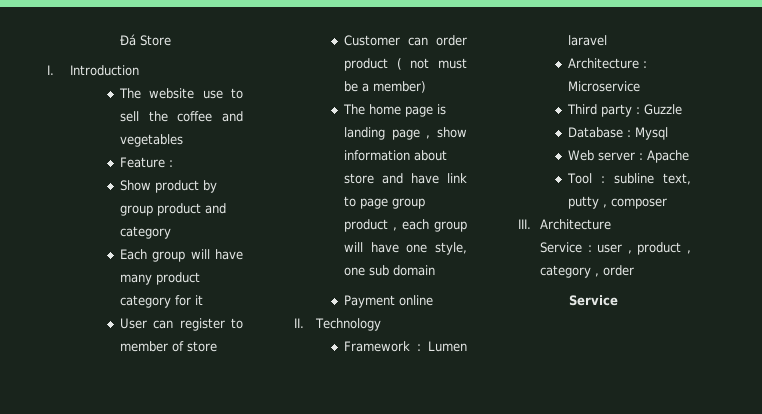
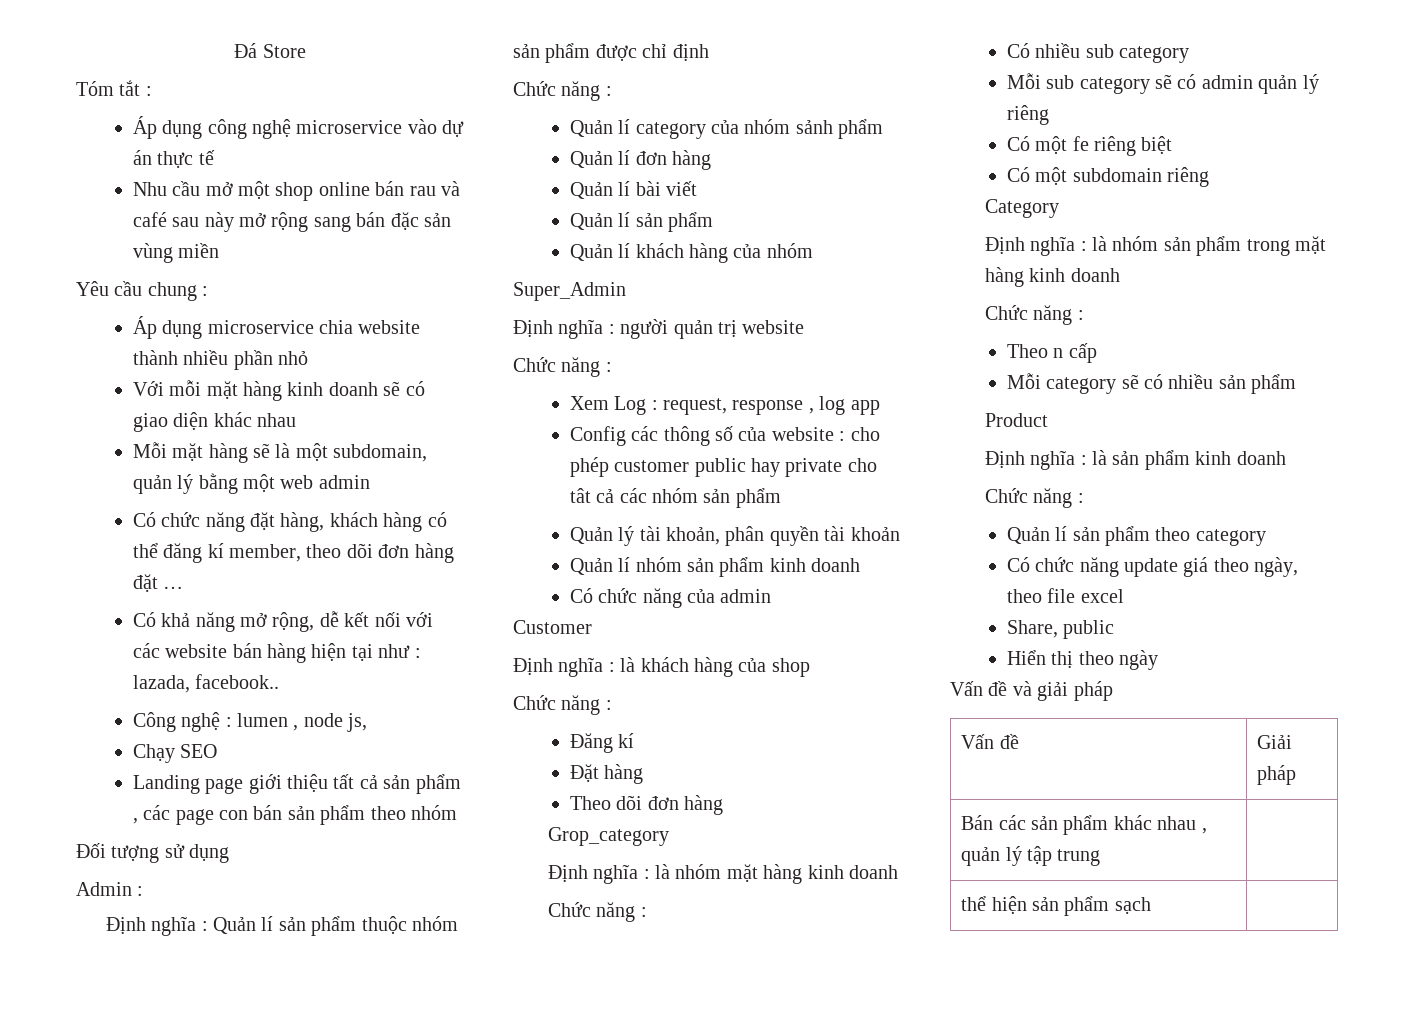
- I. Introduction
- The website use to sell the coffee and vegetables
- Feature :
- Show product by group product and category
- Each group will have many product category for it
- User can register to member of store
- Customer can order product ( not must be a member)
- The home page is landing page , show information about store and have link to page group product , each group will have one style, one sub domain
- Payment online
- II. Technology
- Framework : Lumen laravel
- Architecture : Microservice
- Third party : Guzzle
- Database : Mysql
- Web server : Apache
- Tool : subline text, putty , composer
- III. Architecture
- Service : user , product , category , order
- Service
+ Tóm tắt :
+ Áp dụng công nghệ microservice vào dự án thực tế
+ Nhu cầu mở một shop online bán rau và café sau này mở rộng sang bán đặc sản vùng miền
+ Yêu cầu chung :
+ Áp dụng microservice chia website thành nhiều phần nhỏ
+ Với mỗi mặt hàng kinh doanh sẽ có giao diện khác nhau
+ Mỗi mặt hàng sẽ là một subdomain, quản lý bằng một web admin
+ Có chức năng đặt hàng, khách hàng có thể đăng kí member, theo dõi đơn hàng đặt …
+ Có khả năng mở rộng, dễ kết nối với các website bán hàng hiện tại như : lazada, facebook..
+ Công nghệ : lumen , node js,
+ Chạy SEO
+ Landing page giới thiệu tất cả sản phẩm , các page con bán sản phẩm theo nhóm
+ Đối tượng sử dụng
+ Admin :
+ Định nghĩa : Quản lí sản phẩm thuộc nhóm sản phẩm được chỉ định
+ Chức năng :
+ Quản lí category của nhóm sảnh phẩm
+ Quản lí đơn hàng
+ Quản lí bài viết
+ Quản lí sản phẩm
+ Quản lí khách hàng của nhóm
+ Super_Admin
+ Định nghĩa : người quản trị website
+ Chức năng :
+ Xem Log : request, response , log app
+ Config các thông số của website : cho phép customer public hay private cho tât cả các nhóm sản phẩm
+ Quản lý tài khoản, phân quyền tài khoản
+ Quản lí nhóm sản phẩm kinh doanh
+ Có chức năng của admin
+ Customer
+ Định nghĩa : là khách hàng của shop
+ Chức năng :
+ Đăng kí
+ Đặt hàng
+ Theo dõi đơn hàng
+ Grop_category
+ Định nghĩa : là nhóm mặt hàng kinh doanh
+ Chức năng :
+ Có nhiều sub category
+ Mỗi sub category sẽ có admin quản lý riêng
+ Có một fe riêng biệt
+ Có một subdomain riêng
+ Category
+ Định nghĩa : là nhóm sản phẩm trong mặt hàng kinh doanh
+ Chức năng :
+ Theo n cấp
+ Mỗi category sẽ có nhiều sản phẩm
+ Product
+ Định nghĩa : là sản phẩm kinh doanh
+ Chức năng :
+ Quản lí sản phẩm theo category
+ Có chức năng update giá theo ngày, theo file excel
+ Share, public
+ Hiển thị theo ngày
+ Vấn đề và giải pháp
+ Vấn đề | Giải pháp
+ Bán các sản phẩm khác nhau , quản lý tập trung |
+ thể hiện sản phẩm sạch |

